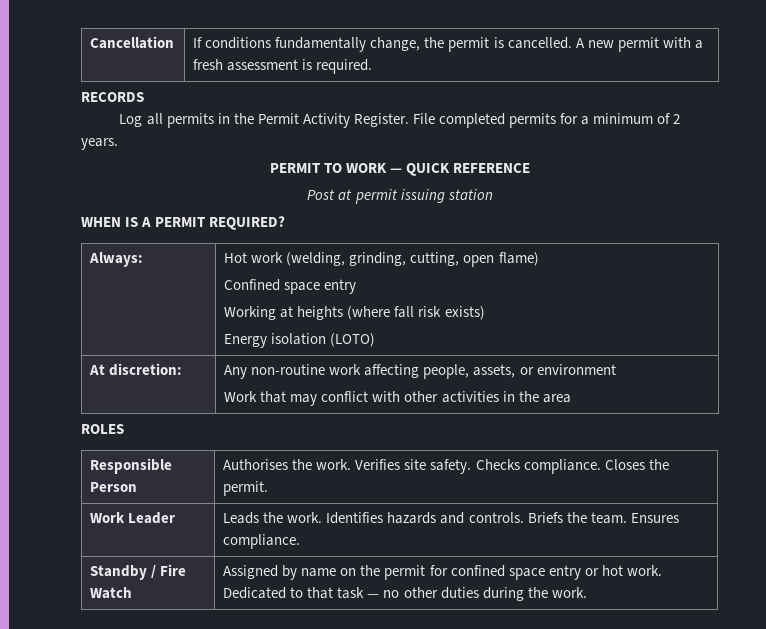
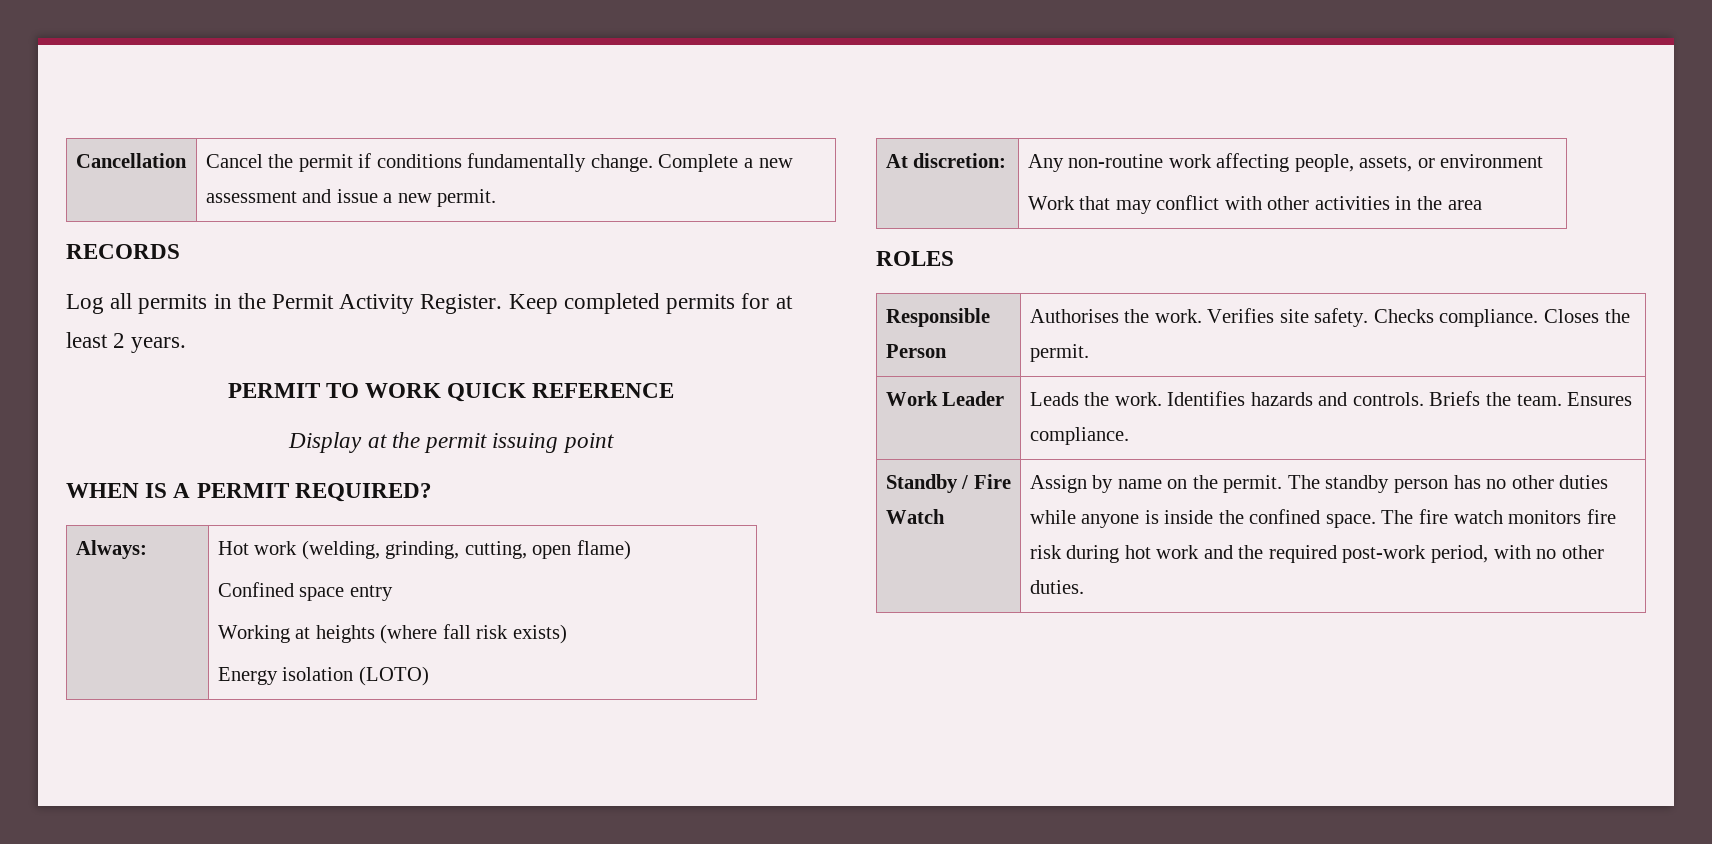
- Cancellation | If conditions fundamentally change, the permit is cancelled. A new permit with a fresh assessment is required.
+ Cancellation | Cancel the permit if conditions fundamentally change. Complete a new assessment and issue a new permit.
- File completed permits for a minimum of 2 years.
+ Keep completed permits for at least 2 years.
- PERMIT TO WORK — QUICK REFERENCE
+ PERMIT TO WORK QUICK REFERENCE
- Post at permit issuing station
+ Display at the permit issuing point
- Assigned by name on the permit for confined space entry or hot work. Dedicated to that task — no other duties during the work.
+ Assign by name on the permit. The standby person has no other duties while anyone is inside the confined space. The fire watch monitors fire risk during hot work and the required post-work period, with no other duties.

